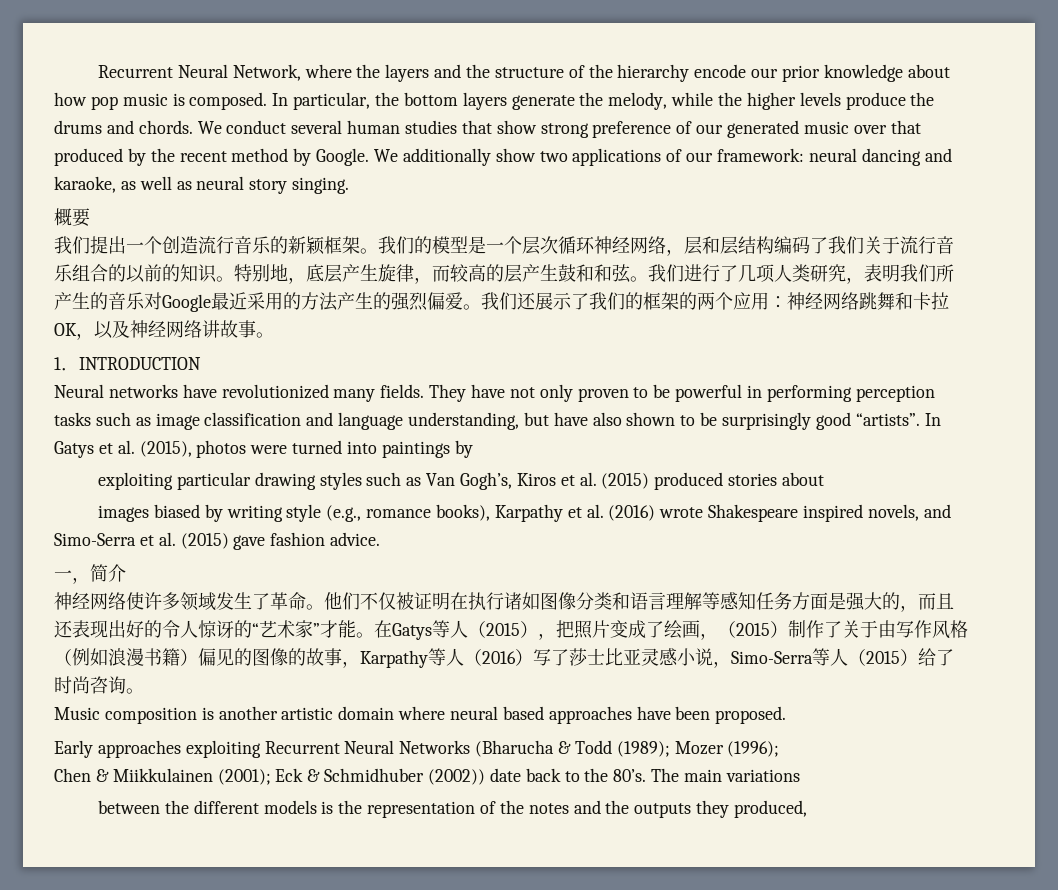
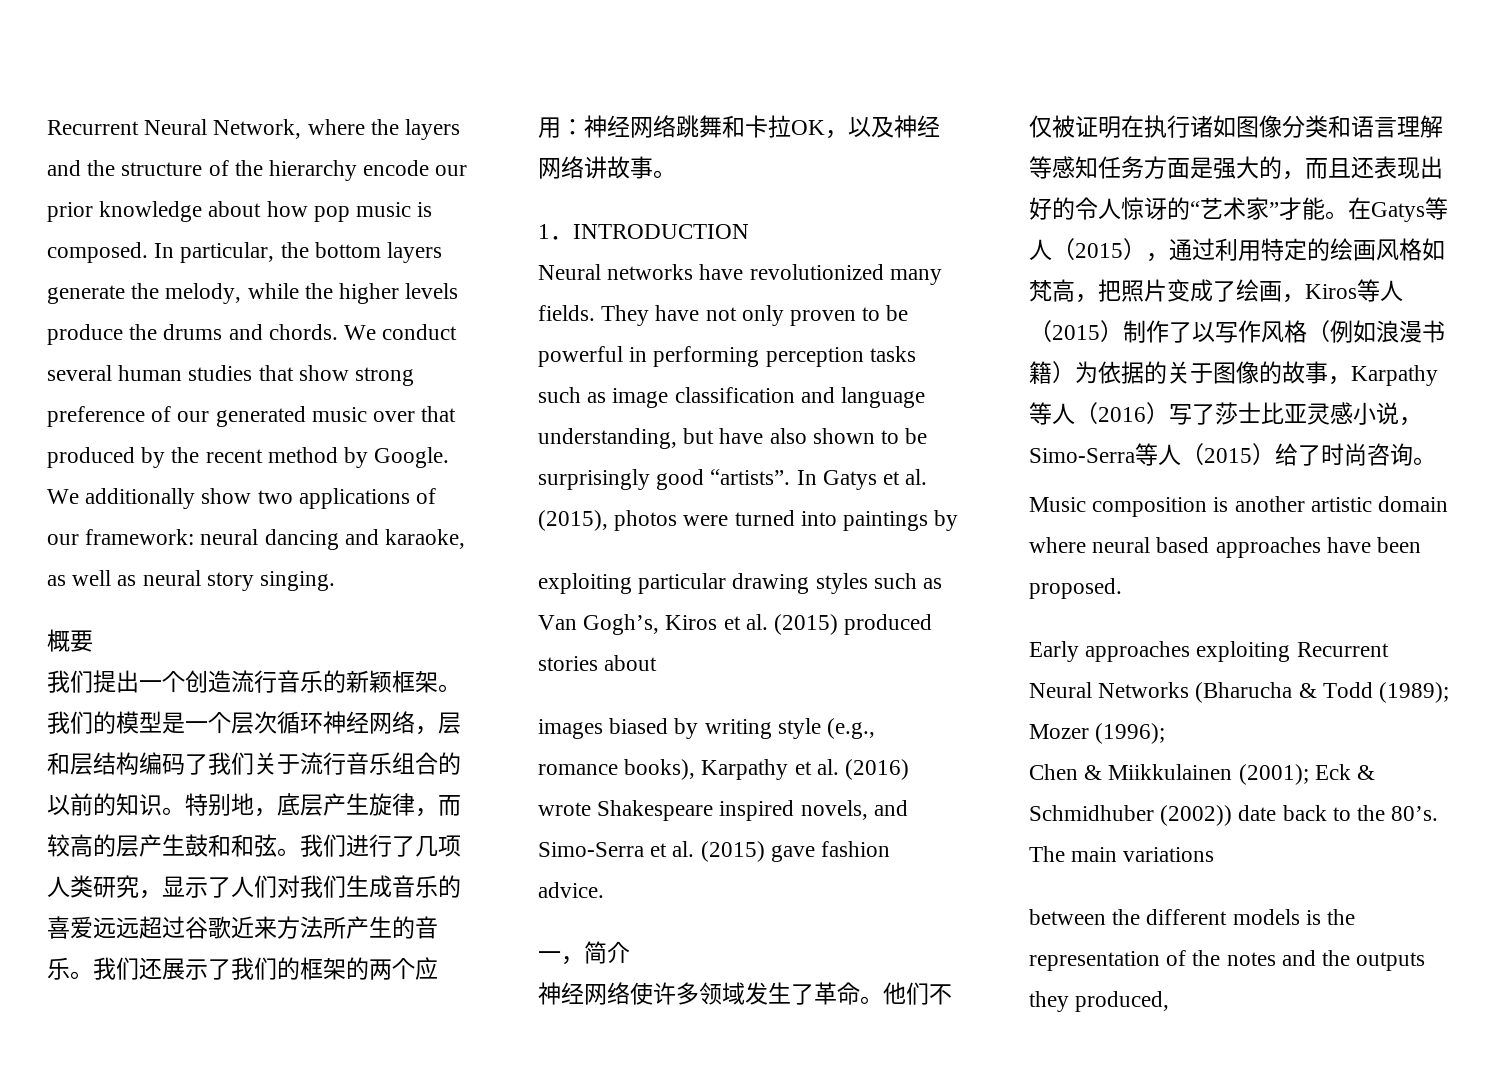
- 我们进行了几项人类研究，表明我们所产生的音乐对Google最近采用的方法产生的强烈偏爱。
+ 我们进行了几项人类研究，显示了人们对我们生成音乐的喜爱远远超过谷歌近来方法所产生的音乐。
- 在Gatys等人（2015），把照片变成了绘画，（2015）制作了关于由写作风格（例如浪漫书籍）偏见的图像的故事，Karpathy等人（2016）写了莎士比亚灵感小说，Simo-Serra等人（2015）给了时尚咨询。
+ 在Gatys等人（2015），通过利用特定的绘画风格如梵高，把照片变成了绘画，Kiros等人（2015）制作了以写作风格（例如浪漫书籍）为依据的关于图像的故事，Karpathy等人（2016）写了莎士比亚灵感小说，Simo-Serra等人（2015）给了时尚咨询。

